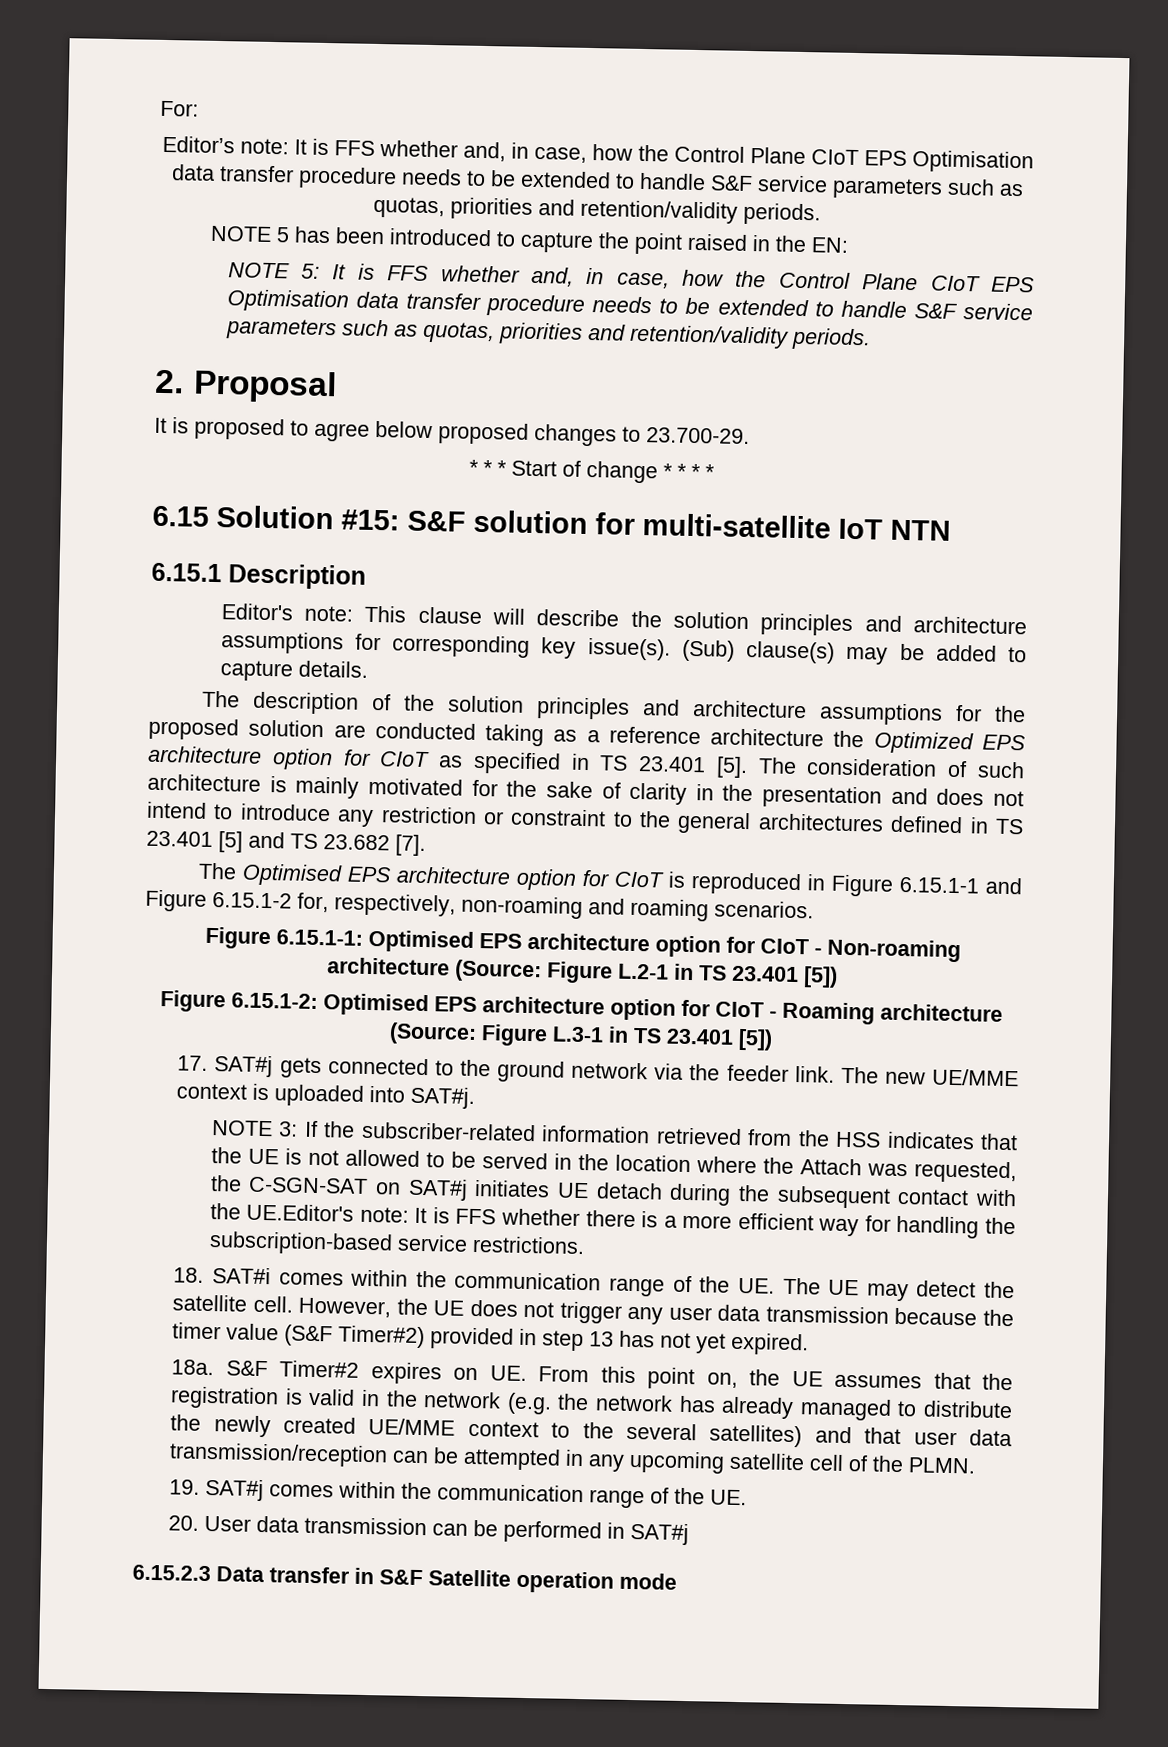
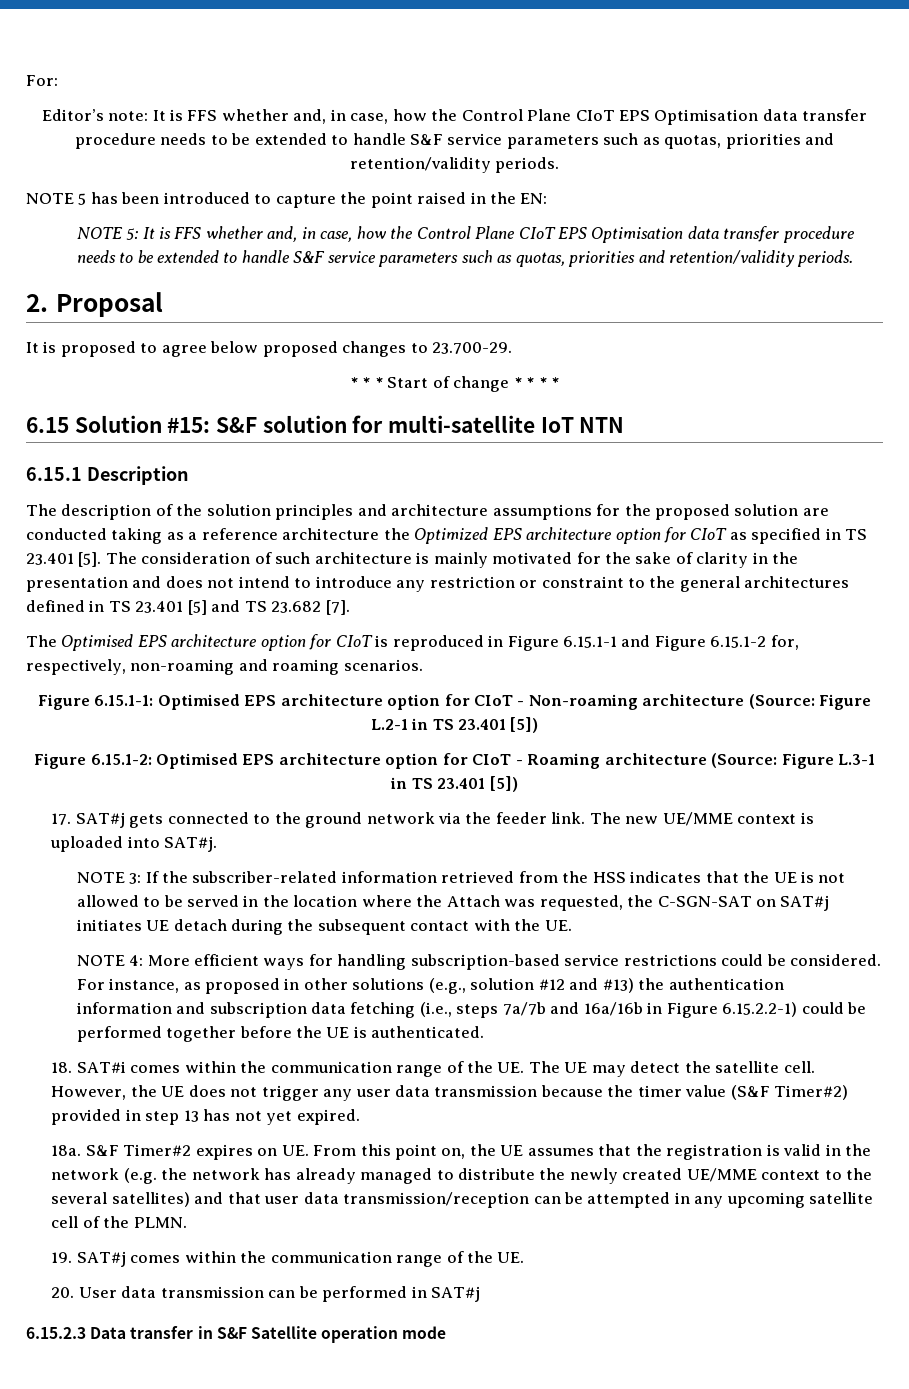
- Editor's note: This clause will describe the solution principles and architecture assumptions for corresponding key issue(s). (Sub) clause(s) may be added to capture details.
- NOTE 3: If the subscriber-related information retrieved from the HSS indicates that the UE is not allowed to be served in the location where the Attach was requested, the C-SGN-SAT on SAT#j initiates UE detach during the subsequent contact with the UE.Editor's note: It is FFS whether there is a more efficient way for handling the subscription-based service restrictions.
+ NOTE 3: If the subscriber-related information retrieved from the HSS indicates that the UE is not allowed to be served in the location where the Attach was requested, the C-SGN-SAT on SAT#j initiates UE detach during the subsequent contact with the UE.
+ NOTE 4: More efficient ways for handling subscription-based service restrictions could be considered. For instance, as proposed in other solutions (e.g., solution #12 and #13) the authentication information and subscription data fetching (i.e., steps 7a/7b and 16a/16b in Figure 6.15.2.2-1) could be performed together before the UE is authenticated.

